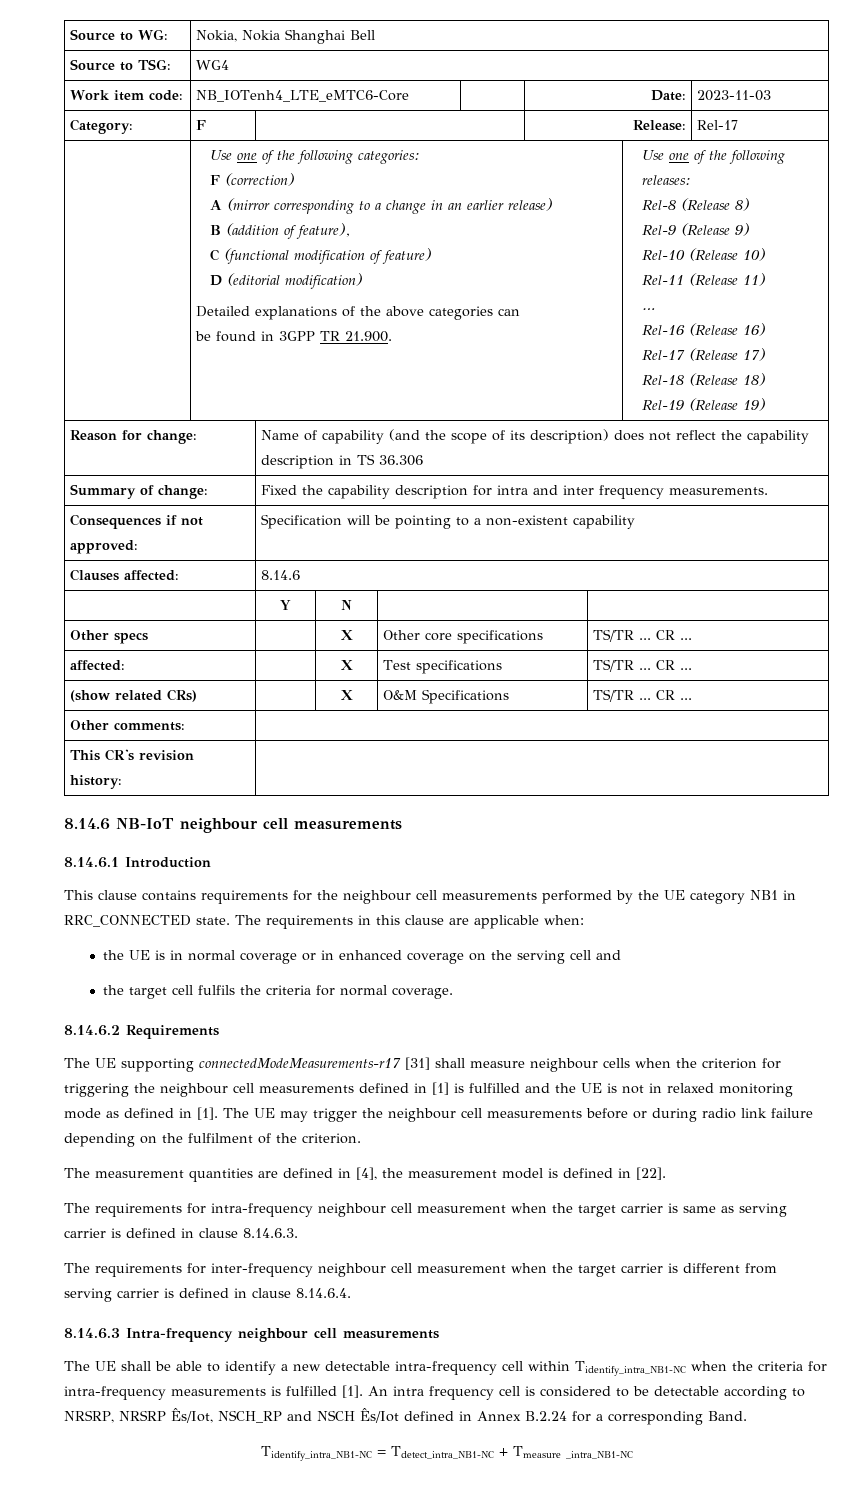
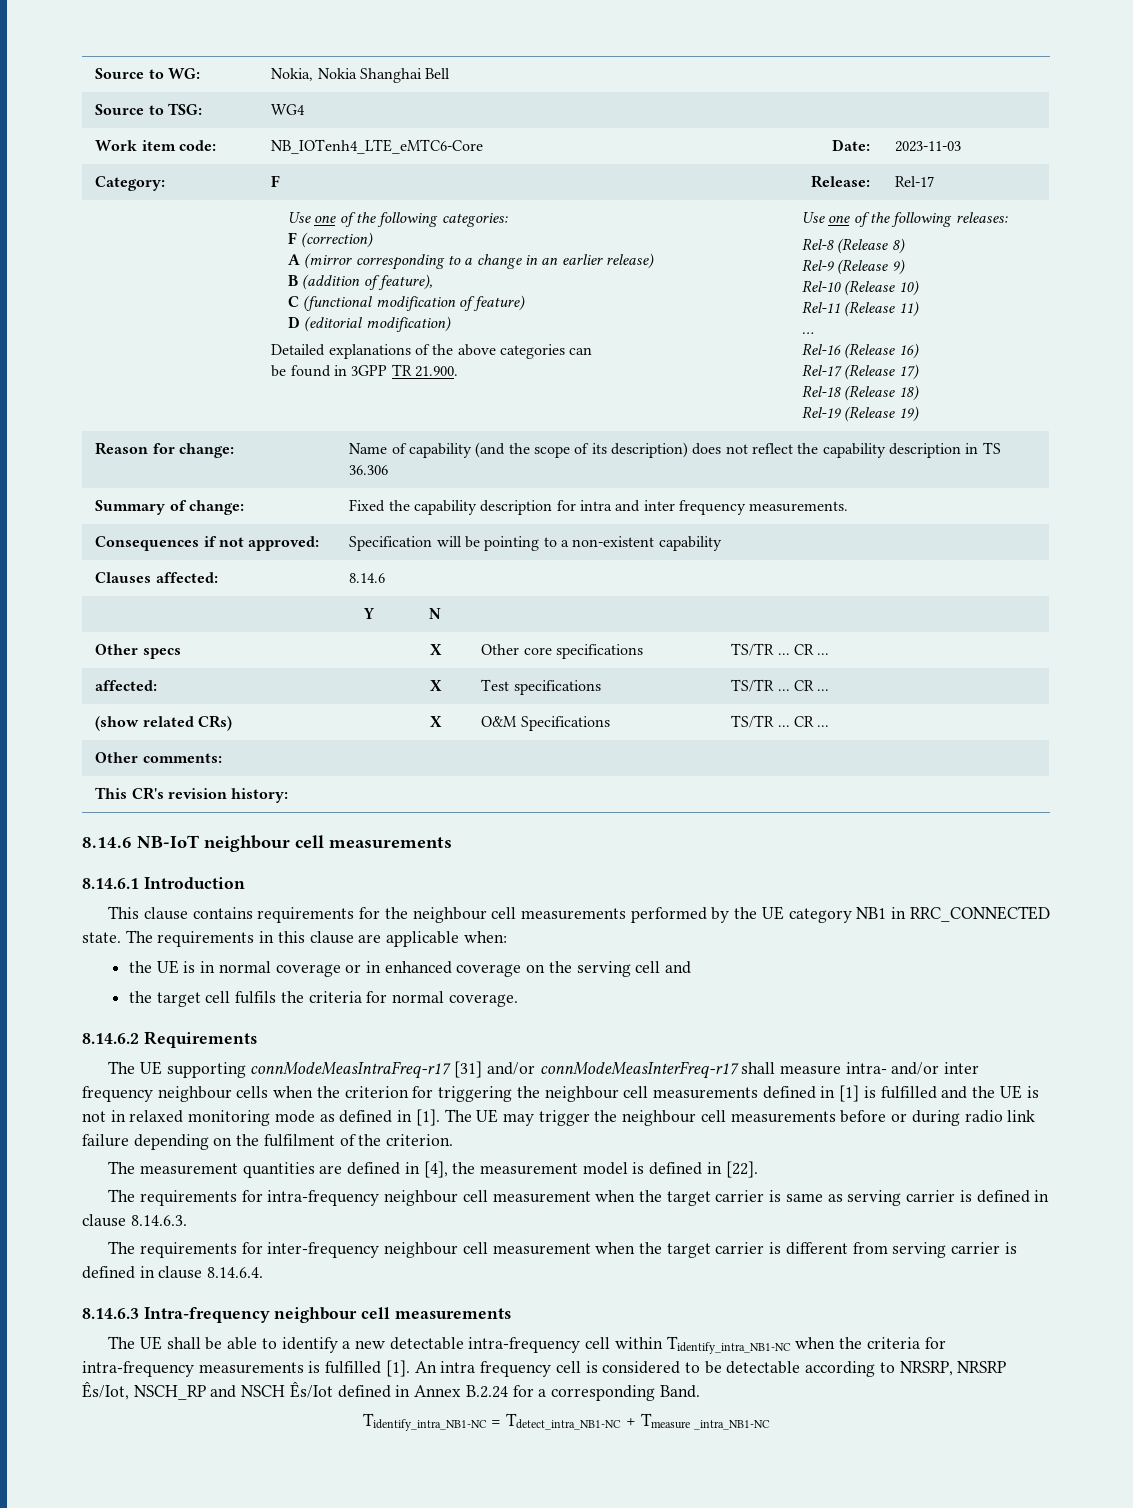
- The UE supporting connectedModeMeasurements-r17 [31] shall measure neighbour cells when the criterion for triggering the neighbour cell measurements defined in [1] is fulfilled and the UE is not in relaxed monitoring mode as defined in [1].
+ The UE supporting connModeMeasIntraFreq-r17 [31] and/or connModeMeasInterFreq-r17 shall measure intra- and/or inter frequency neighbour cells when the criterion for triggering the neighbour cell measurements defined in [1] is fulfilled and the UE is not in relaxed monitoring mode as defined in [1].

